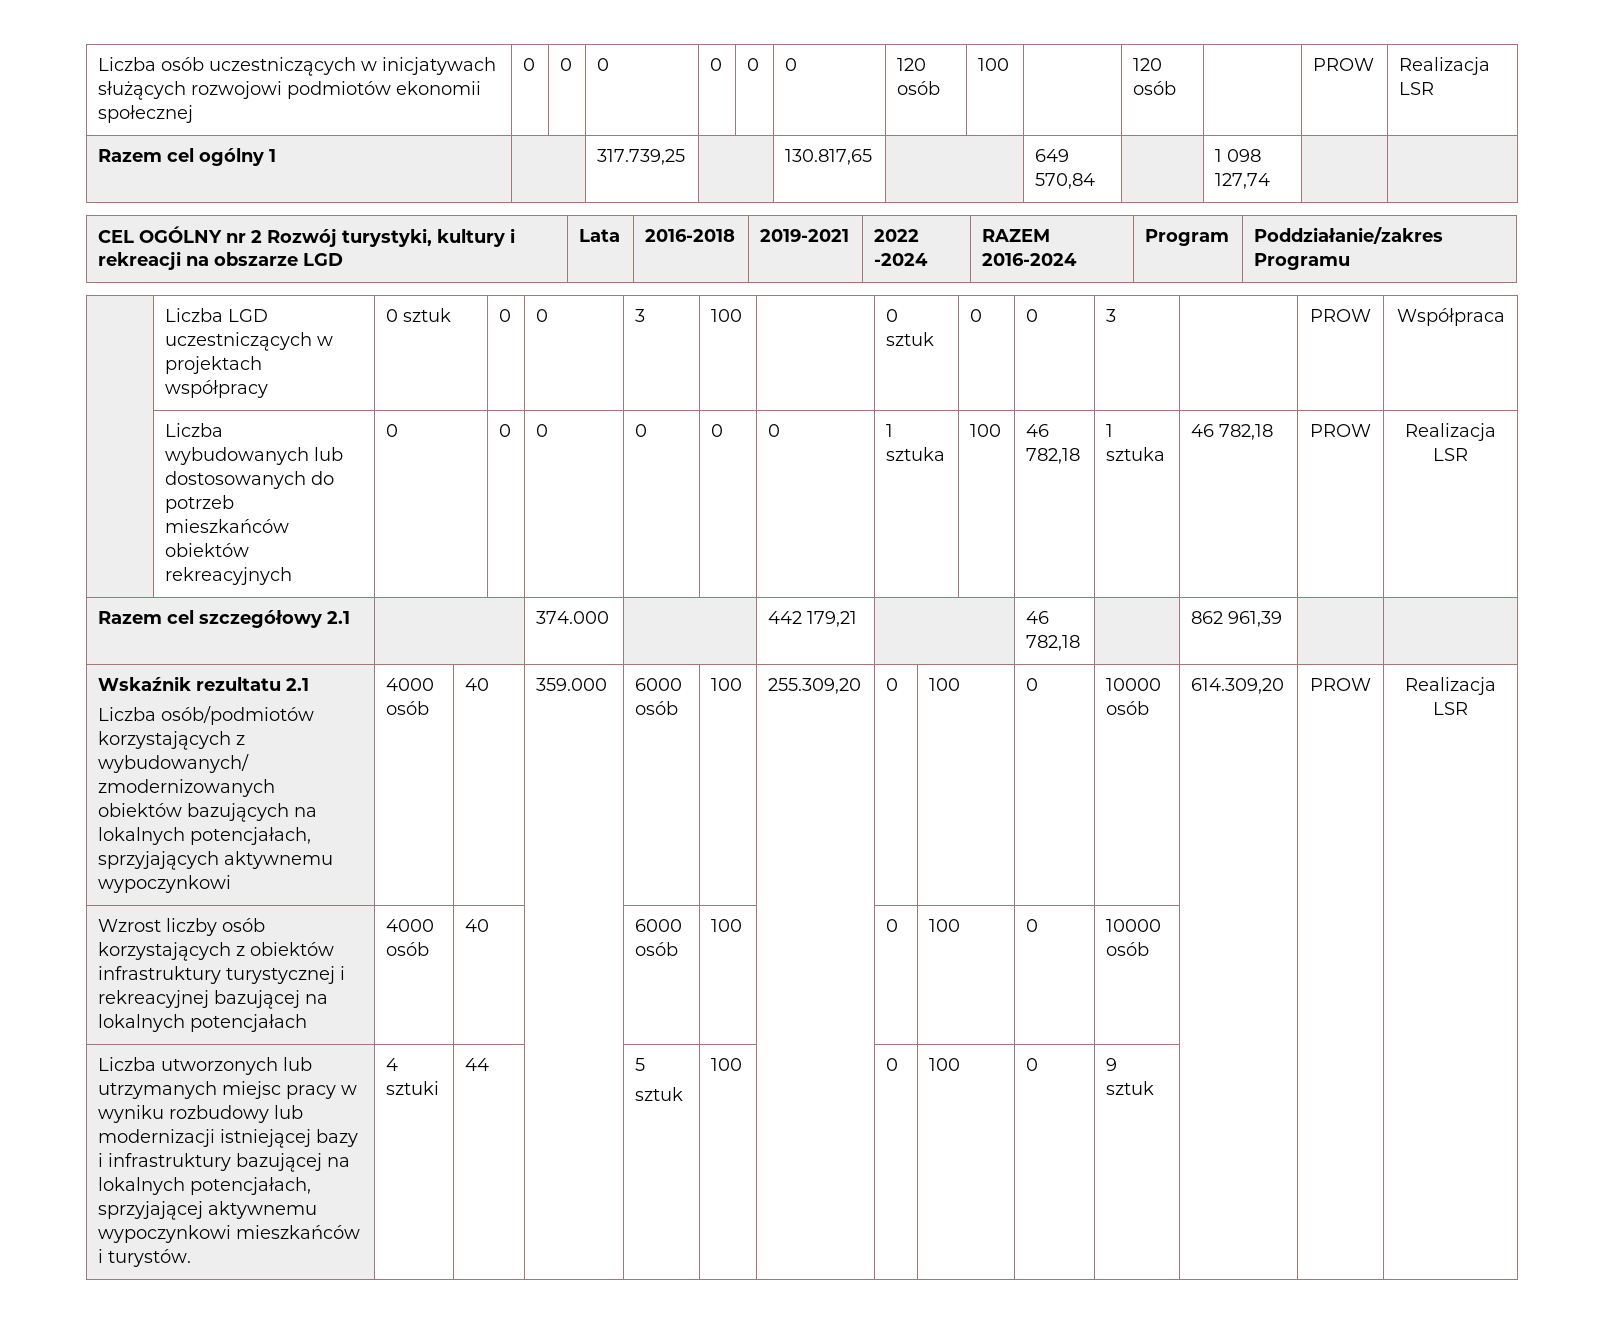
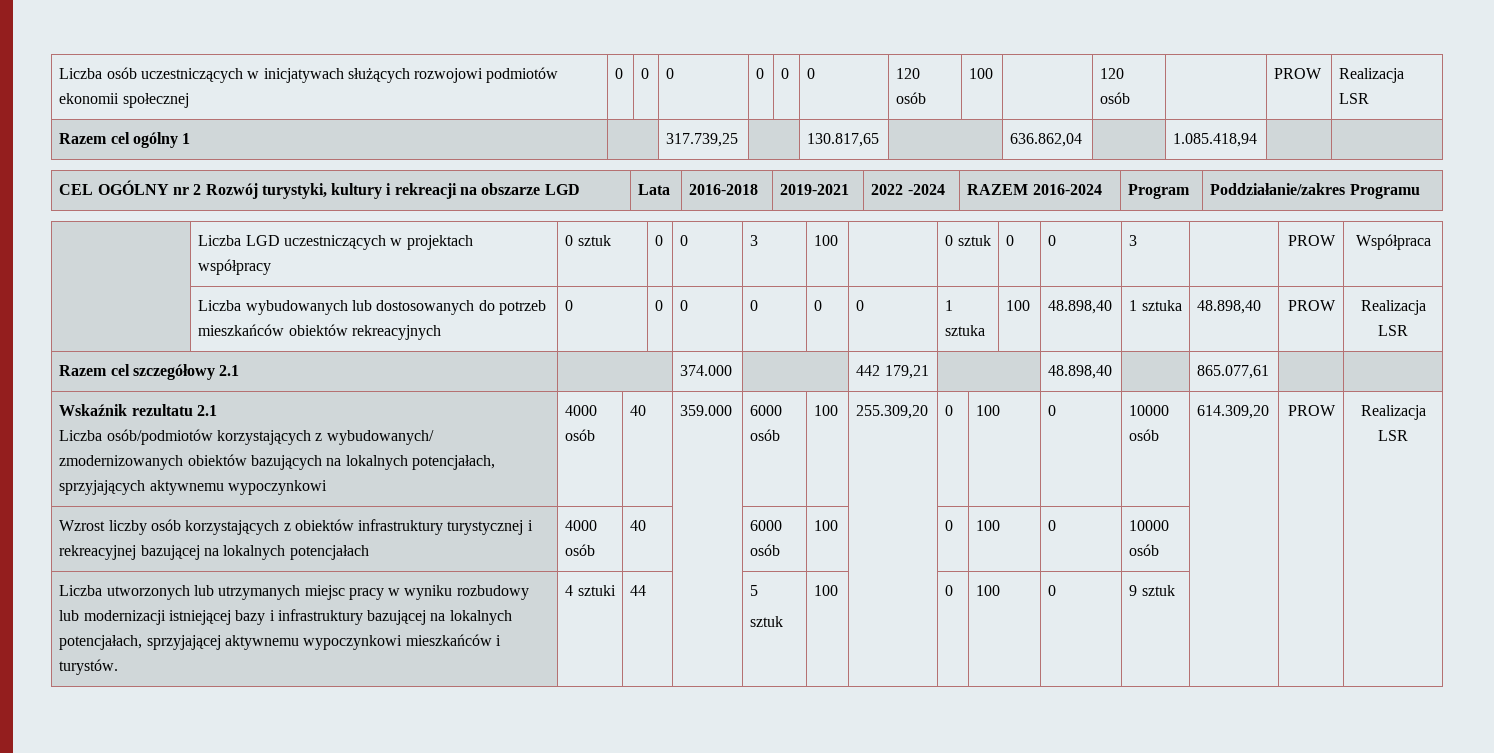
- Razem cel ogólny 1 | | 317.739,25 | | 130.817,65 | | 649 570,84 | | 1 098 127,74 | |
+ Razem cel ogólny 1 | | 317.739,25 | | 130.817,65 | | 636.862,04 | | 1.085.418,94 | |
- | Liczba wybudowanych lub dostosowanych do potrzeb mieszkańców obiektów rekreacyjnych | 0 | 0 | 0 | 0 | 0 | 0 | 1 sztuka | 100 | 46 782,18 | 1 sztuka | 46 782,18 | PROW | Realizacja LSR
+ | Liczba wybudowanych lub dostosowanych do potrzeb mieszkańców obiektów rekreacyjnych | 0 | 0 | 0 | 0 | 0 | 0 | 1 sztuka | 100 | 48.898,40 | 1 sztuka | 48.898,40 | PROW | Realizacja LSR
- Razem cel szczegółowy 2.1 | | 374.000 | | 442 179,21 | | 46 782,18 | | 862 961,39 | |
+ Razem cel szczegółowy 2.1 | | 374.000 | | 442 179,21 | | 48.898,40 | | 865.077,61 | |

